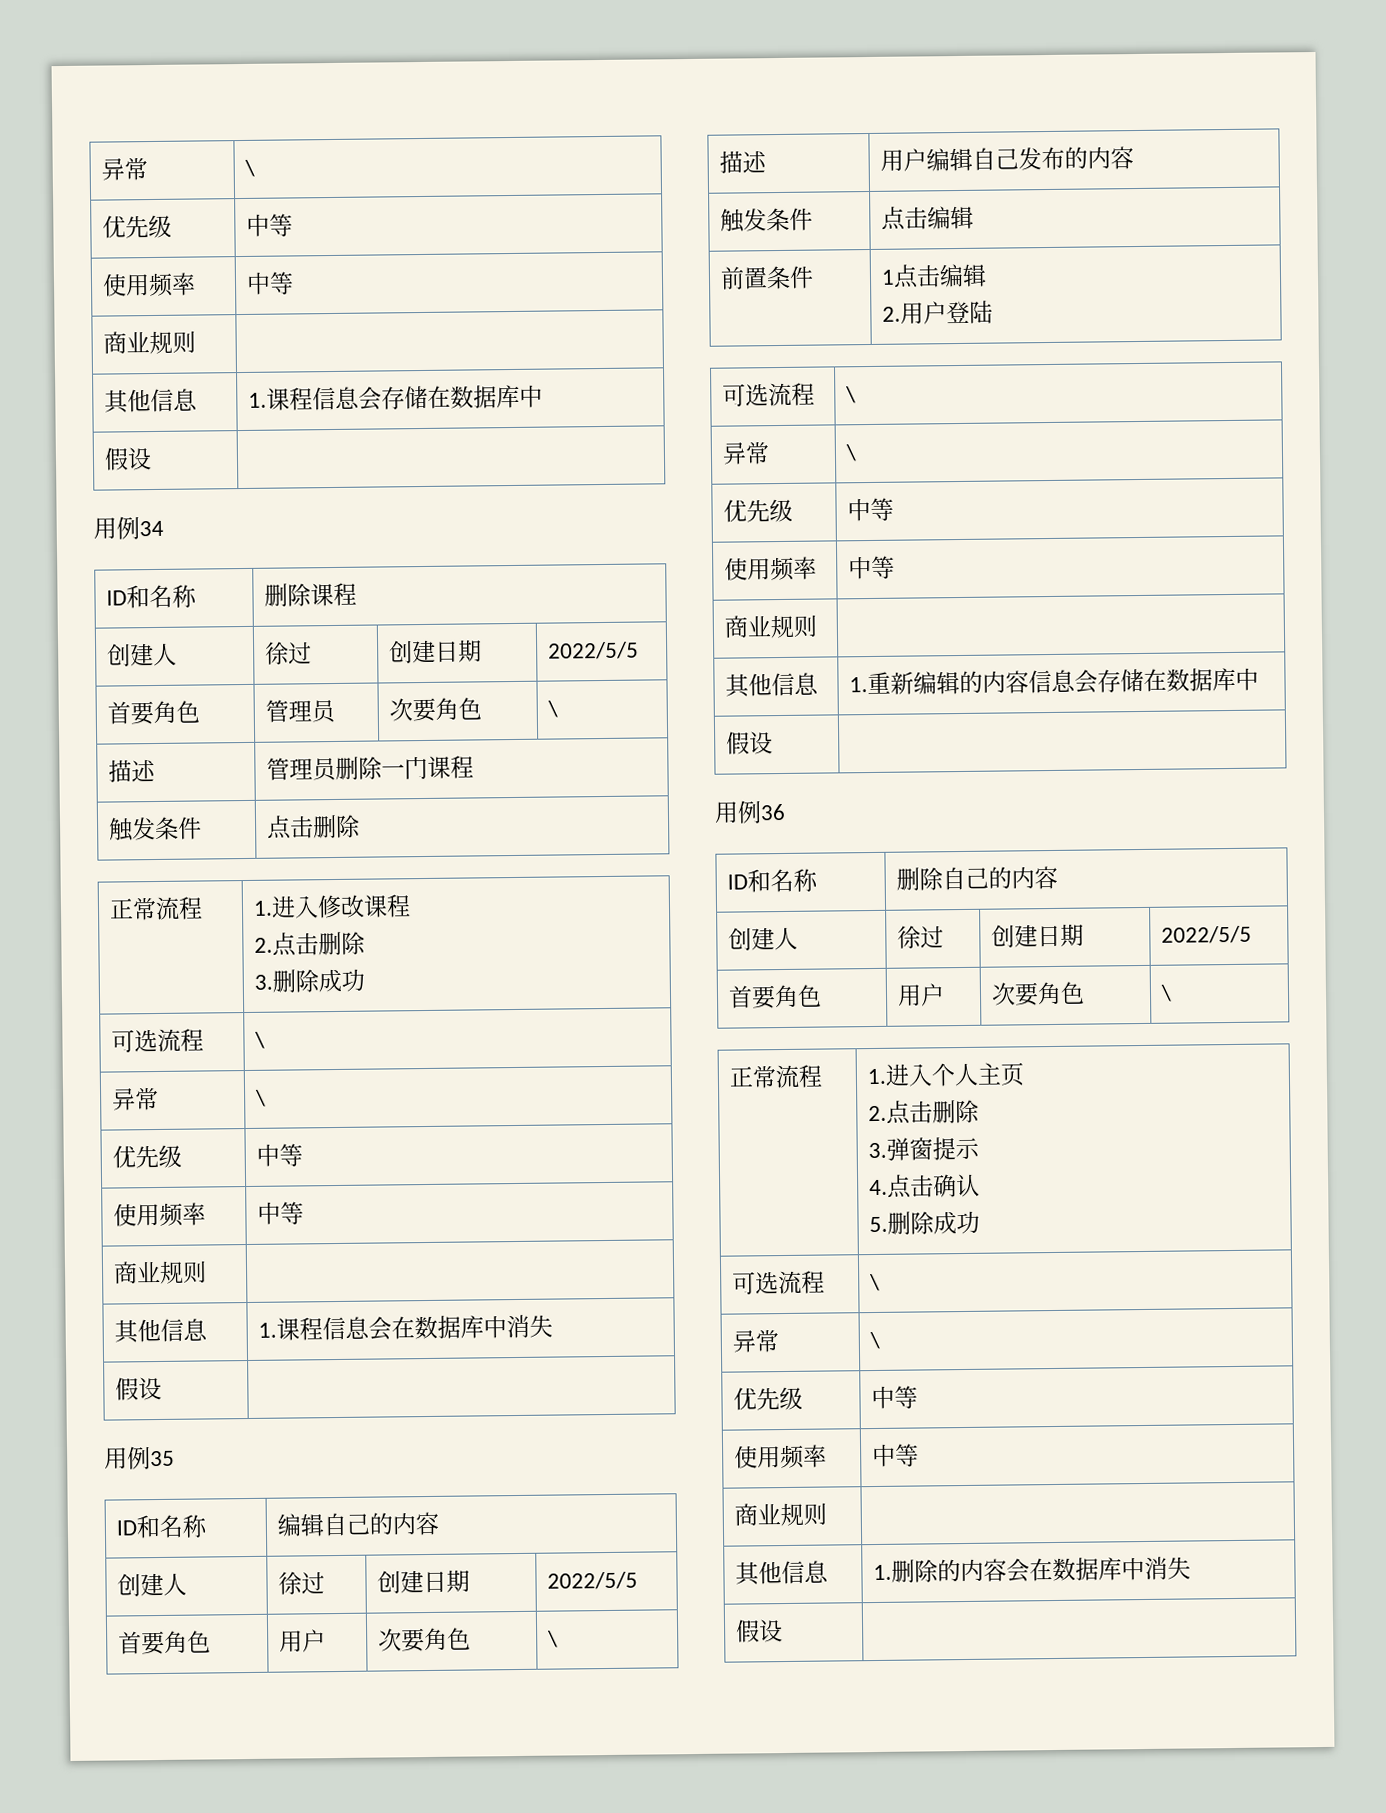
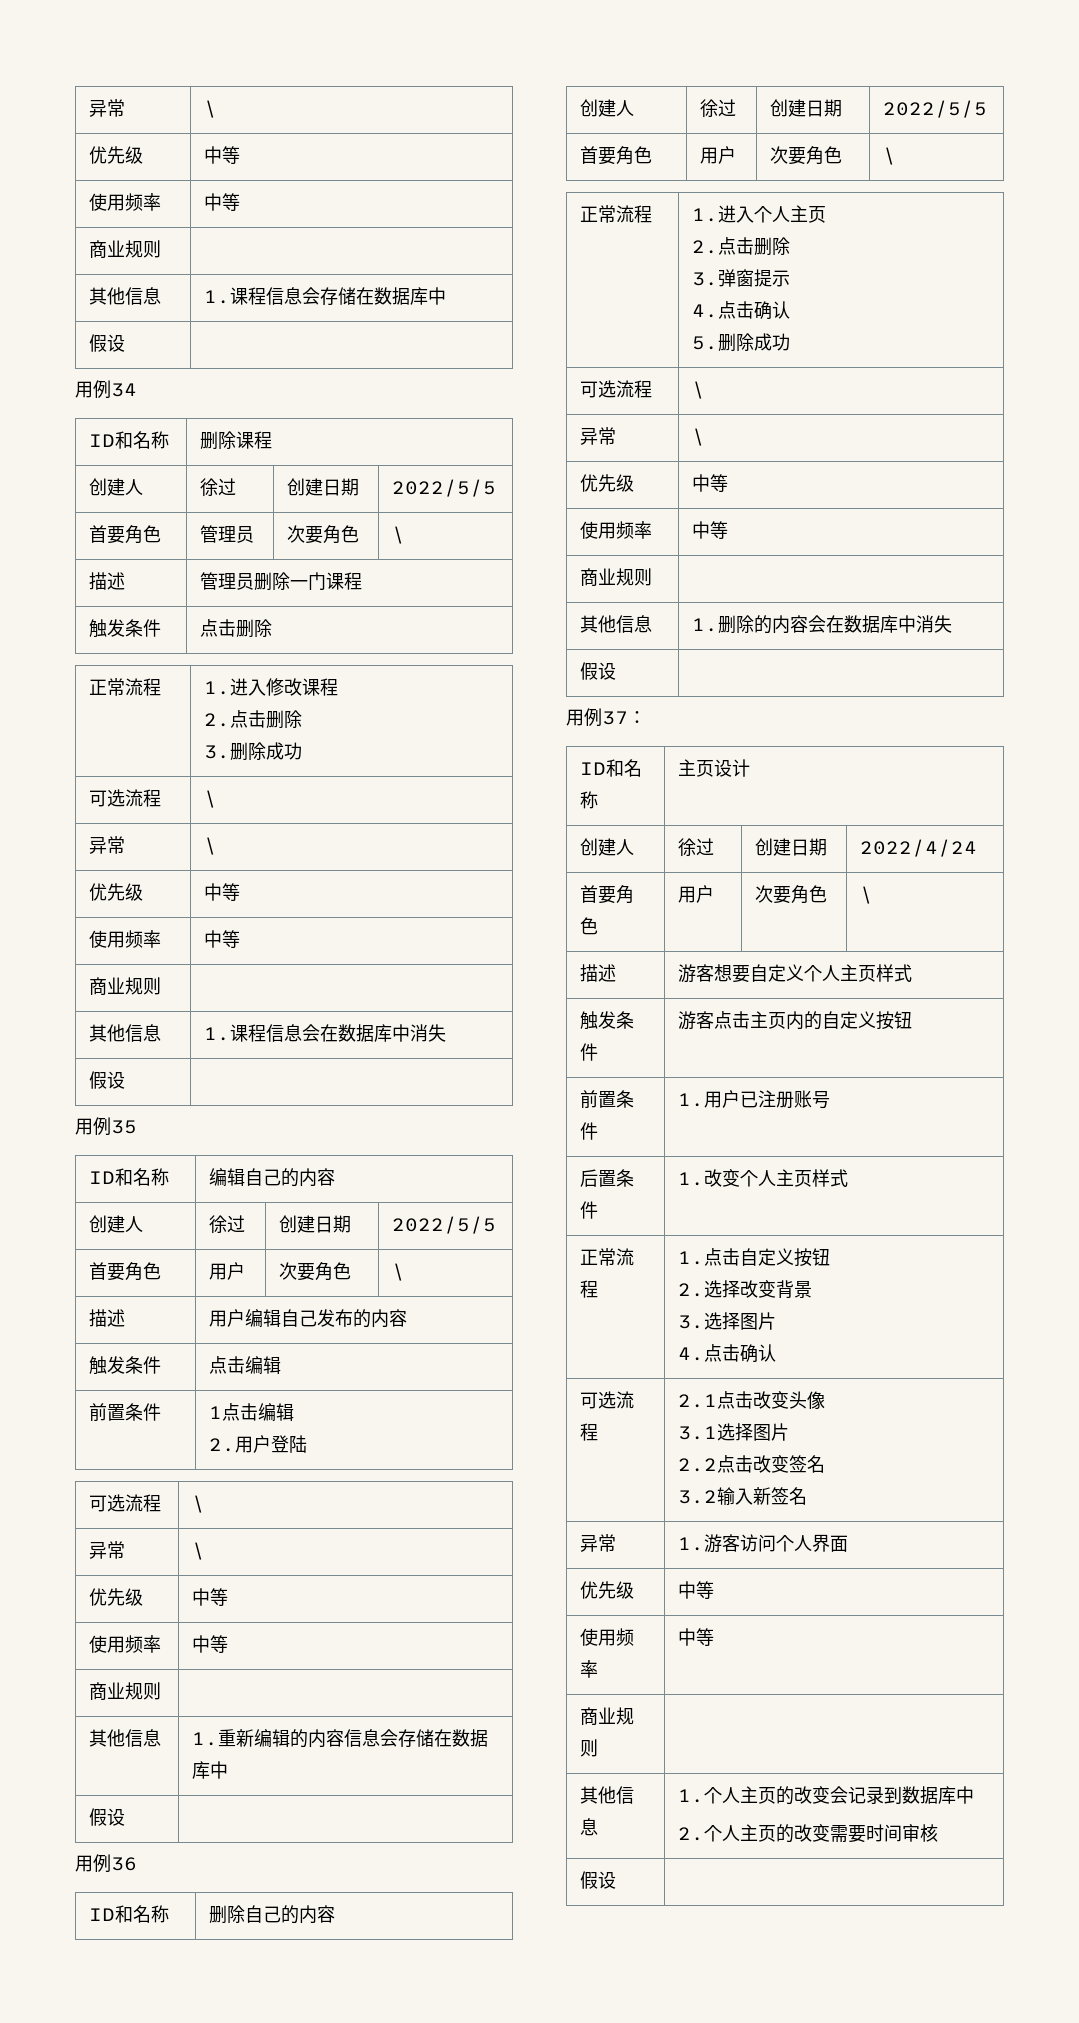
+ 用例37：
+ ID和名称 | 主页设计
+ 创建人 | 徐过 | 创建日期 | 2022/4/24
+ 首要角色 | 用户 | 次要角色 | \
+ 描述 | 游客想要自定义个人主页样式
+ 触发条件 | 游客点击主页内的自定义按钮
+ 前置条件 | 1.用户已注册账号
+ 后置条件 | 1.改变个人主页样式
+ 正常流程 | 1.点击自定义按钮
+ 2.选择改变背景
+ 3.选择图片
+ 4.点击确认
+ 可选流程 | 2.1点击改变头像
+ 3.1选择图片
+ 2.2点击改变签名
+ 3.2输入新签名
+ 异常 | 1.游客访问个人界面
+ 优先级 | 中等
+ 使用频率 | 中等
+ 商业规则 |
+ 其他信息 | 1.个人主页的改变会记录到数据库中
+ 2.个人主页的改变需要时间审核
+ 假设 |

